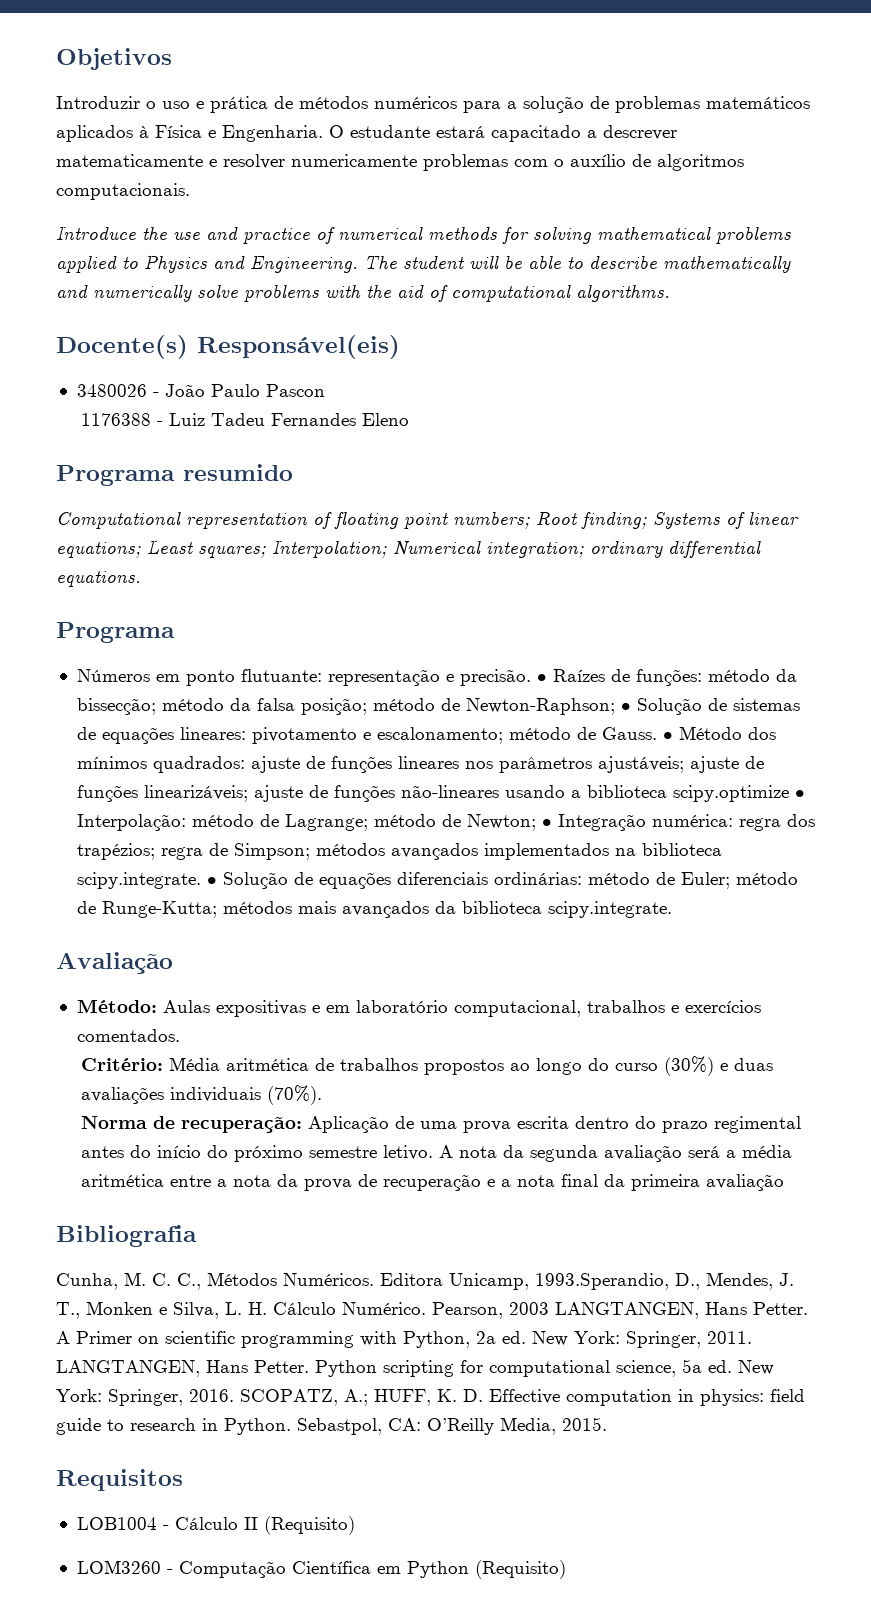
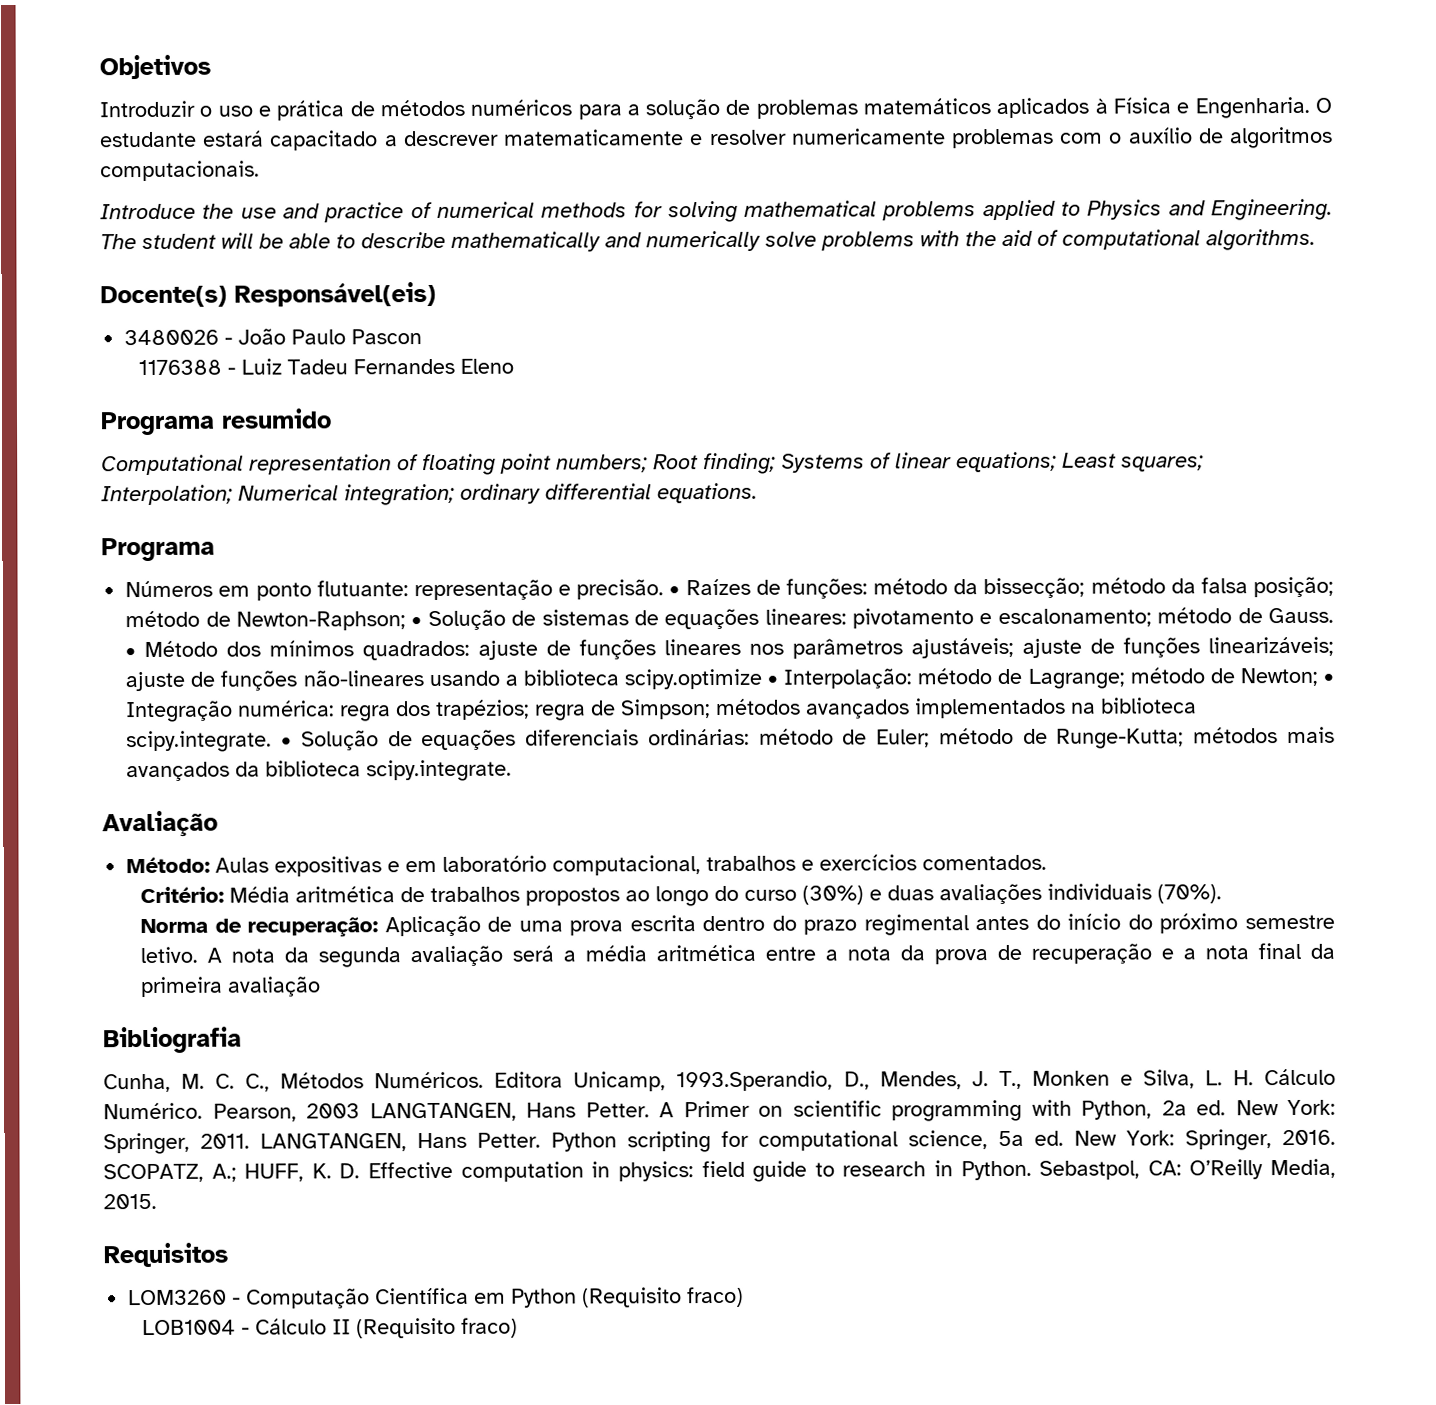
- LOB1004 - Cálculo II (Requisito)
- LOM3260 - Computação Científica em Python (Requisito)
+ LOM3260 - Computação Científica em Python (Requisito fraco)
+ LOB1004 - Cálculo II (Requisito fraco)

